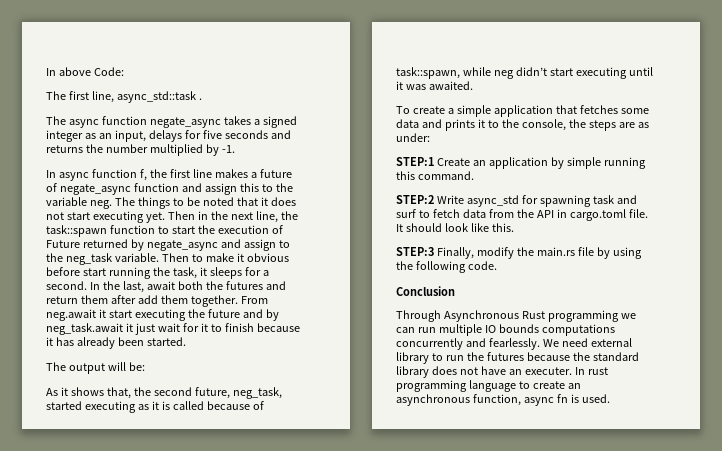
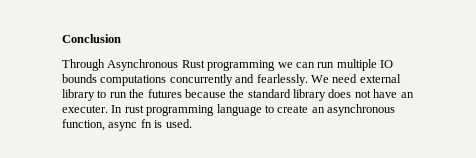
- In above Code:
- The first line, async_std::task .
- The async function negate_async takes a signed integer as an input, delays for five seconds and returns the number multiplied by -1.
- In async function f, the first line makes a future of negate_async function and assign this to the variable neg. The things to be noted that it does not start executing yet. Then in the next line, the task::spawn function to start the execution of Future returned by negate_async and assign to the neg_task variable. Then to make it obvious before start running the task, it sleeps for a second. In the last, await both the futures and return them after add them together. From neg.await it start executing the future and by neg_task.await it just wait for it to finish because it has already been started.
- The output will be:
- As it shows that, the second future, neg_task, started executing as it is called because of task::spawn, while neg didn’t start executing until it was awaited.
- To create a simple application that fetches some data and prints it to the console, the steps are as under:
- STEP:1 Create an application by simple running this command.
- STEP:2 Write async_std for spawning task and surf to fetch data from the API in cargo.toml file. It should look like this.
- STEP:3 Finally, modify the main.rs file by using the following code.

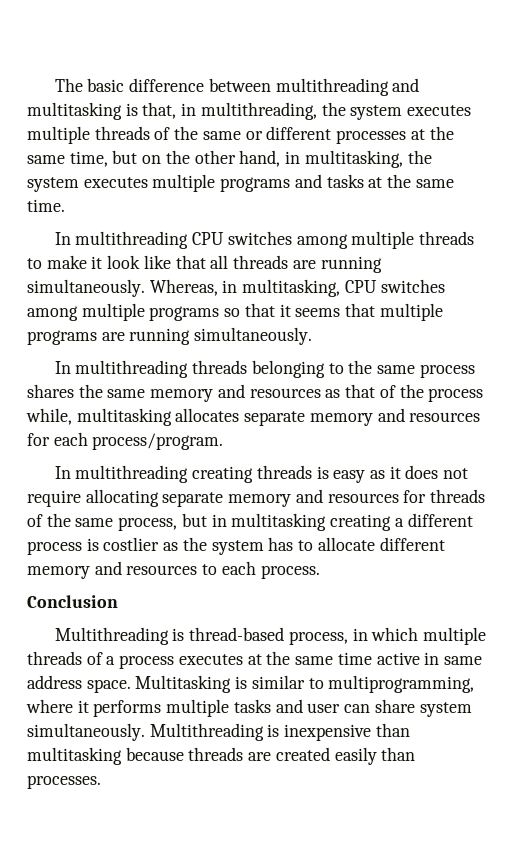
+ The basic difference between multithreading and multitasking is that, in multithreading, the system executes multiple threads of the same or different processes at the same time, but on the other hand, in multitasking, the system executes multiple programs and tasks at the same time.
+ In multithreading CPU switches among multiple threads to make it look like that all threads are running simultaneously. Whereas, in multitasking, CPU switches among multiple programs so that it seems that multiple programs are running simultaneously.
+ In multithreading threads belonging to the same process shares the same memory and resources as that of the process while, multitasking allocates separate memory and resources for each process/program.
+ In multithreading creating threads is easy as it does not require allocating separate memory and resources for threads of the same process, but in multitasking creating a different process is costlier as the system has to allocate different memory and resources to each process.
  Conclusion
- Through Asynchronous Rust programming we can run multiple IO bounds computations concurrently and fearlessly. We need external library to run the futures because the standard library does not have an executer. In rust programming language to create an asynchronous function, async fn is used.
+ Multithreading is thread-based process, in which multiple threads of a process executes at the same time active in same address space. Multitasking is similar to multiprogramming, where it performs multiple tasks and user can share system simultaneously. Multithreading is inexpensive than multitasking because threads are created easily than processes.

